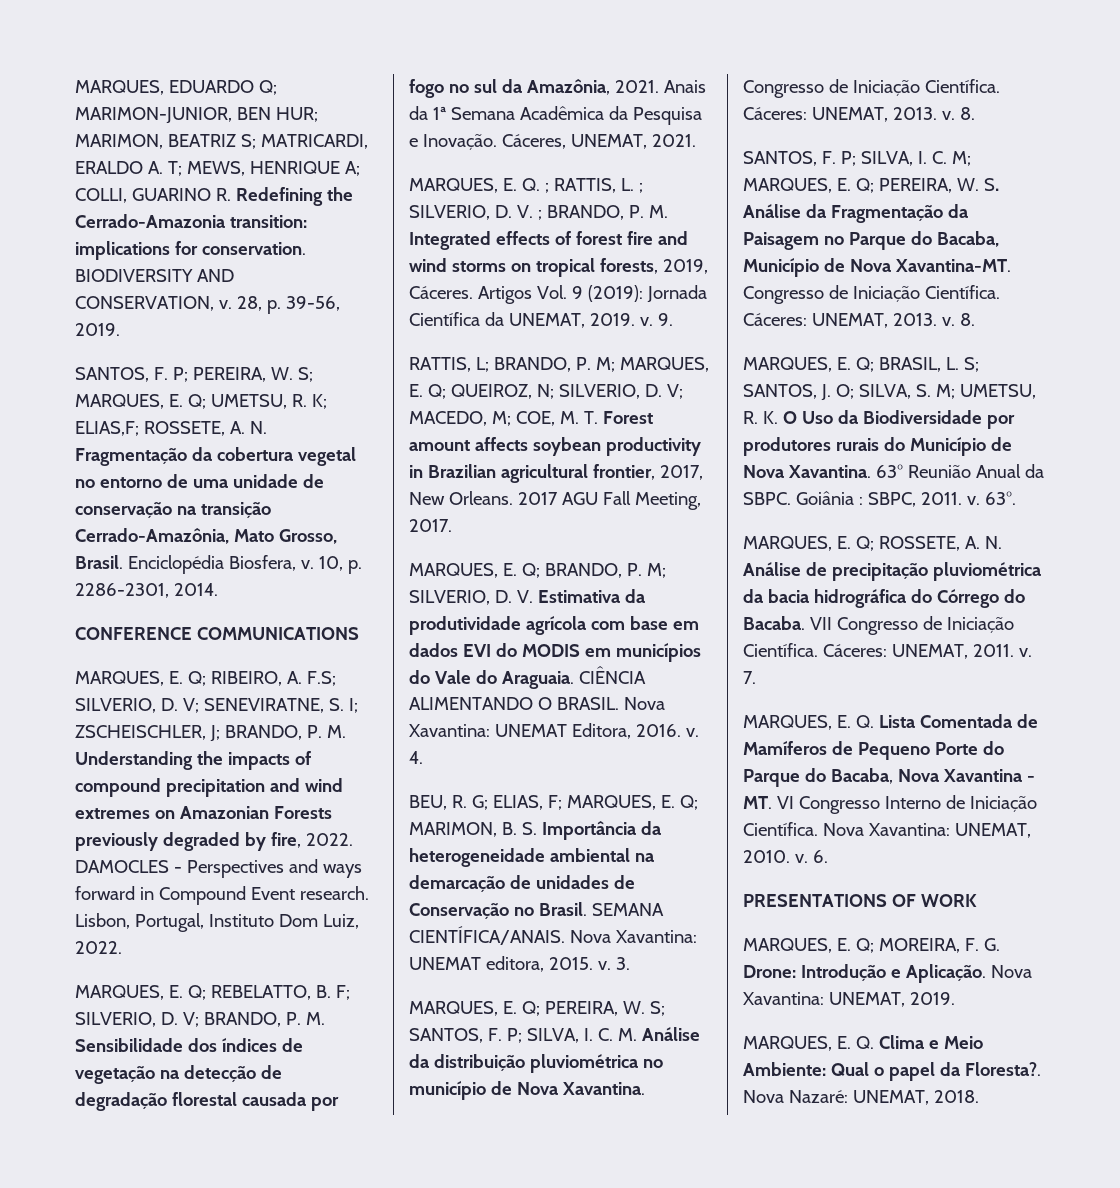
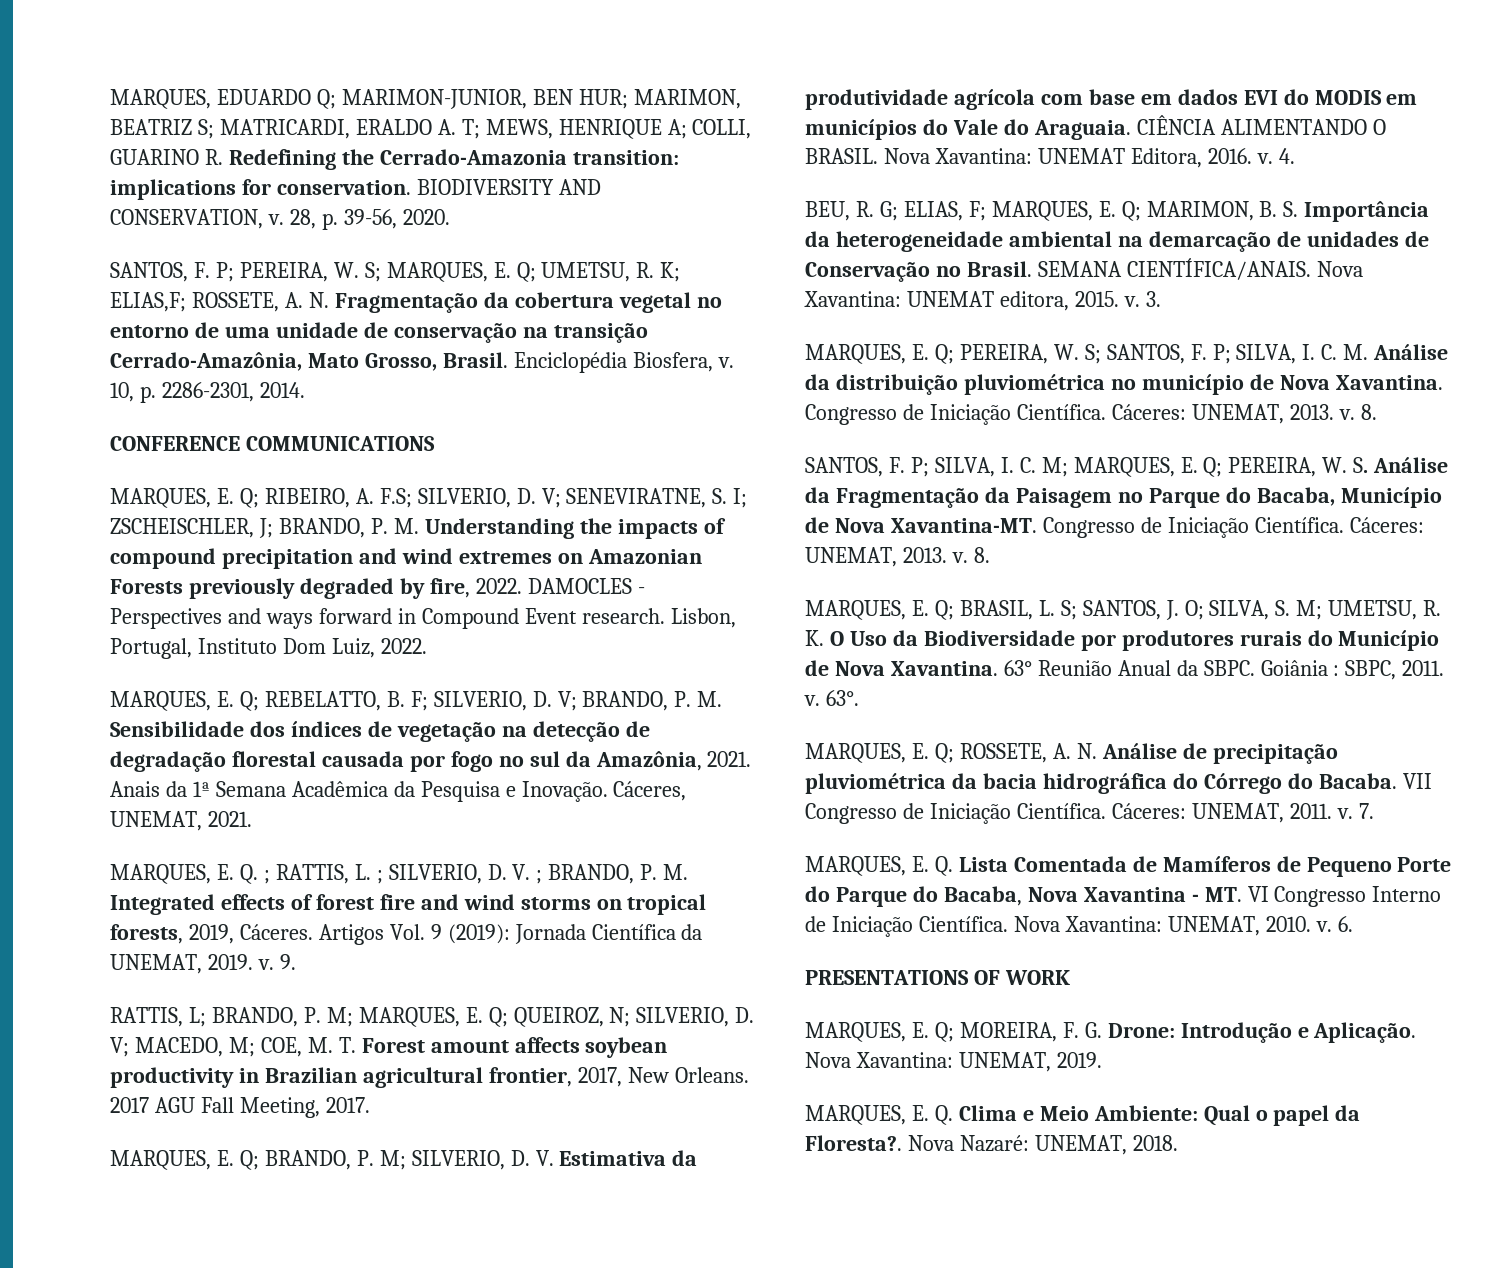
- 28, p. 39-56, 2019.
+ 28, p. 39-56, 2020.

